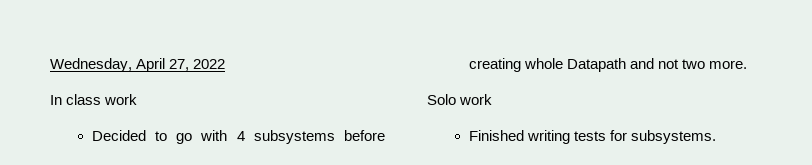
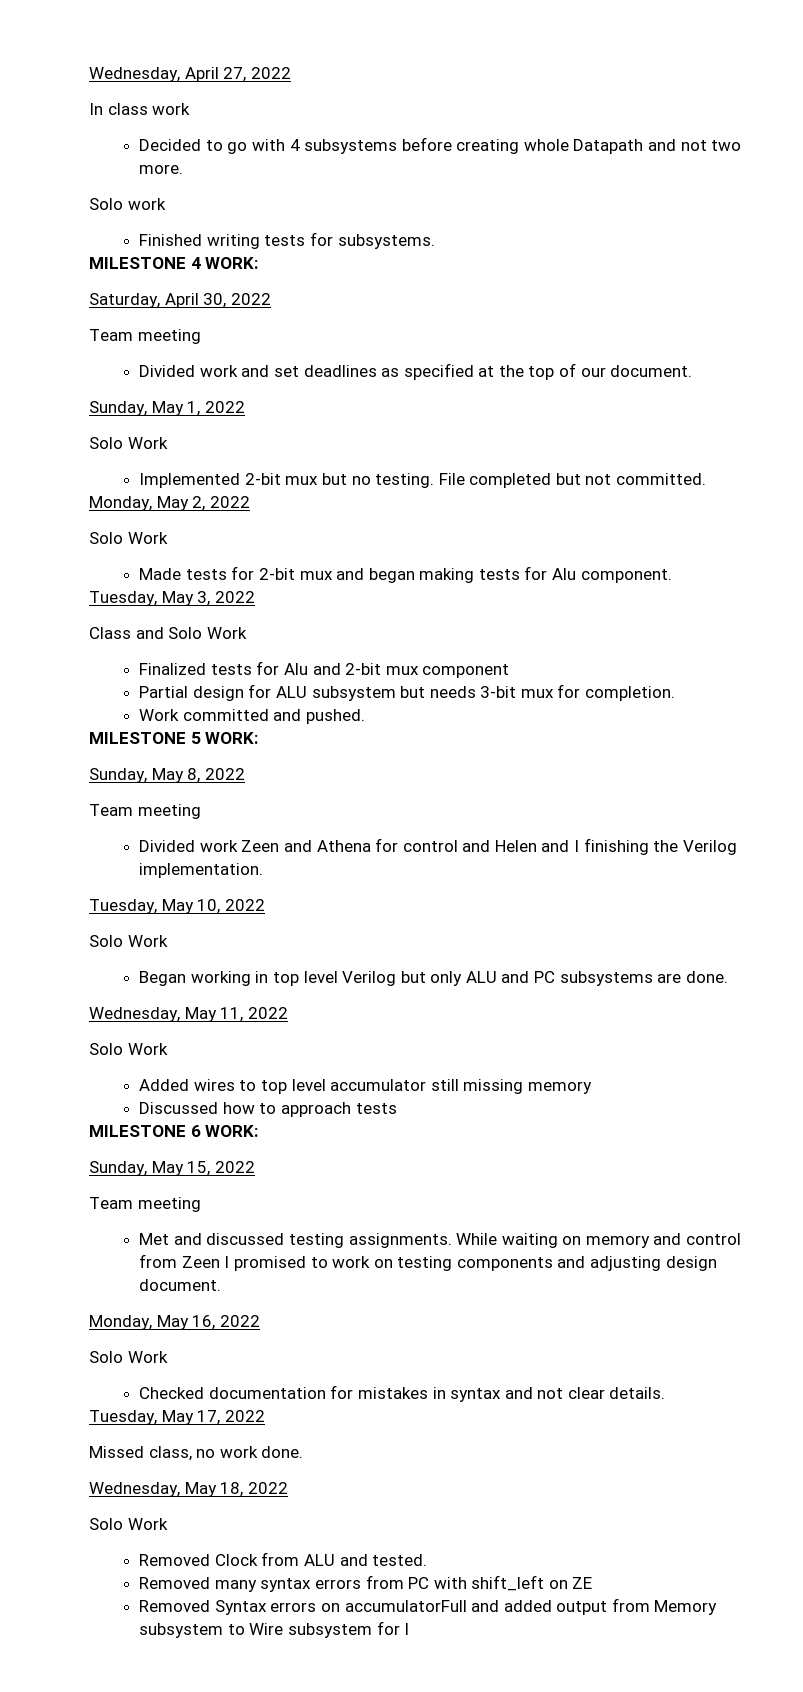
+ MILESTONE 4 WORK:
+ Saturday, April 30, 2022
+ Team meeting
+ Divided work and set deadlines as specified at the top of our document.
+ Sunday, May 1, 2022
+ Solo Work
+ Implemented 2-bit mux but no testing. File completed but not committed.
+ Monday, May 2, 2022
+ Solo Work
+ Made tests for 2-bit mux and began making tests for Alu component.
+ Tuesday, May 3, 2022
+ Class and Solo Work
+ Finalized tests for Alu and 2-bit mux component
+ Partial design for ALU subsystem but needs 3-bit mux for completion.
+ Work committed and pushed.
+ MILESTONE 5 WORK:
+ Sunday, May 8, 2022
+ Team meeting
+ Divided work Zeen and Athena for control and Helen and I finishing the Verilog implementation.
+ Tuesday, May 10, 2022
+ Solo Work
+ Began working in top level Verilog but only ALU and PC subsystems are done.
+ Wednesday, May 11, 2022
+ Solo Work
+ Added wires to top level accumulator still missing memory
+ Discussed how to approach tests
+ MILESTONE 6 WORK:
+ Sunday, May 15, 2022
+ Team meeting
+ Met and discussed testing assignments. While waiting on memory and control from Zeen I promised to work on testing components and adjusting design document.
+ Monday, May 16, 2022
+ Solo Work
+ Checked documentation for mistakes in syntax and not clear details.
+ Tuesday, May 17, 2022
+ Missed class, no work done.
+ Wednesday, May 18, 2022
+ Solo Work
+ Removed Clock from ALU and tested.
+ Removed many syntax errors from PC with shift_left on ZE
+ Removed Syntax errors on accumulatorFull and added output from Memory subsystem to Wire subsystem for I

